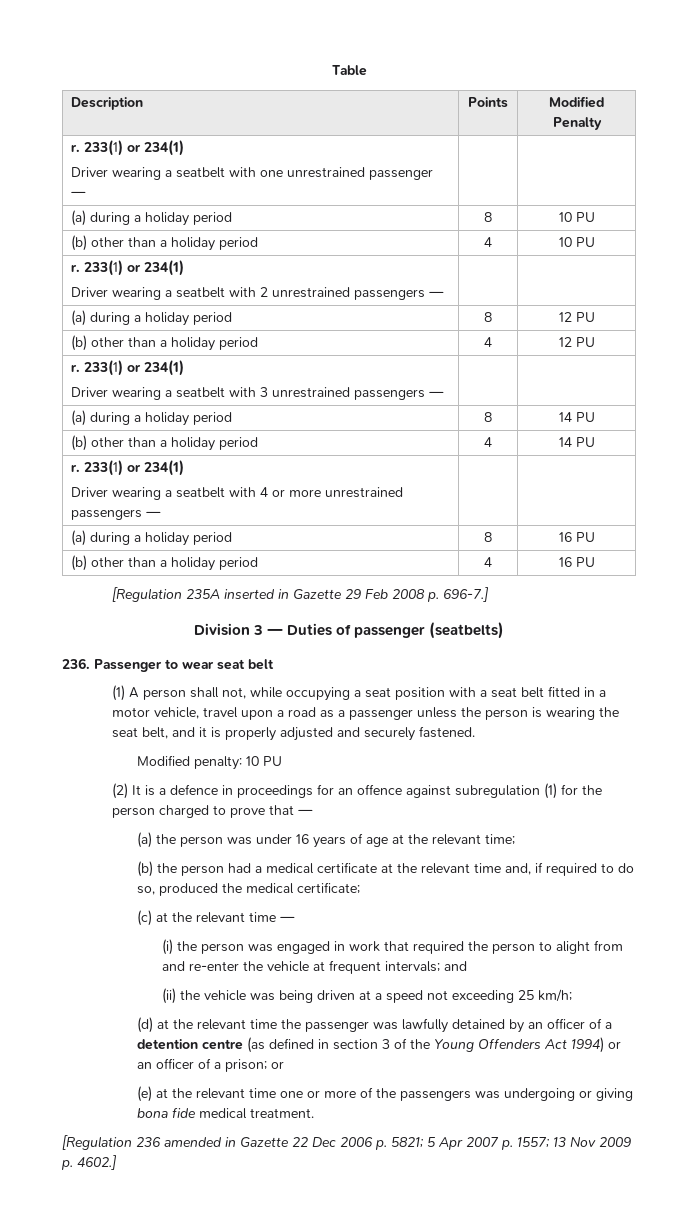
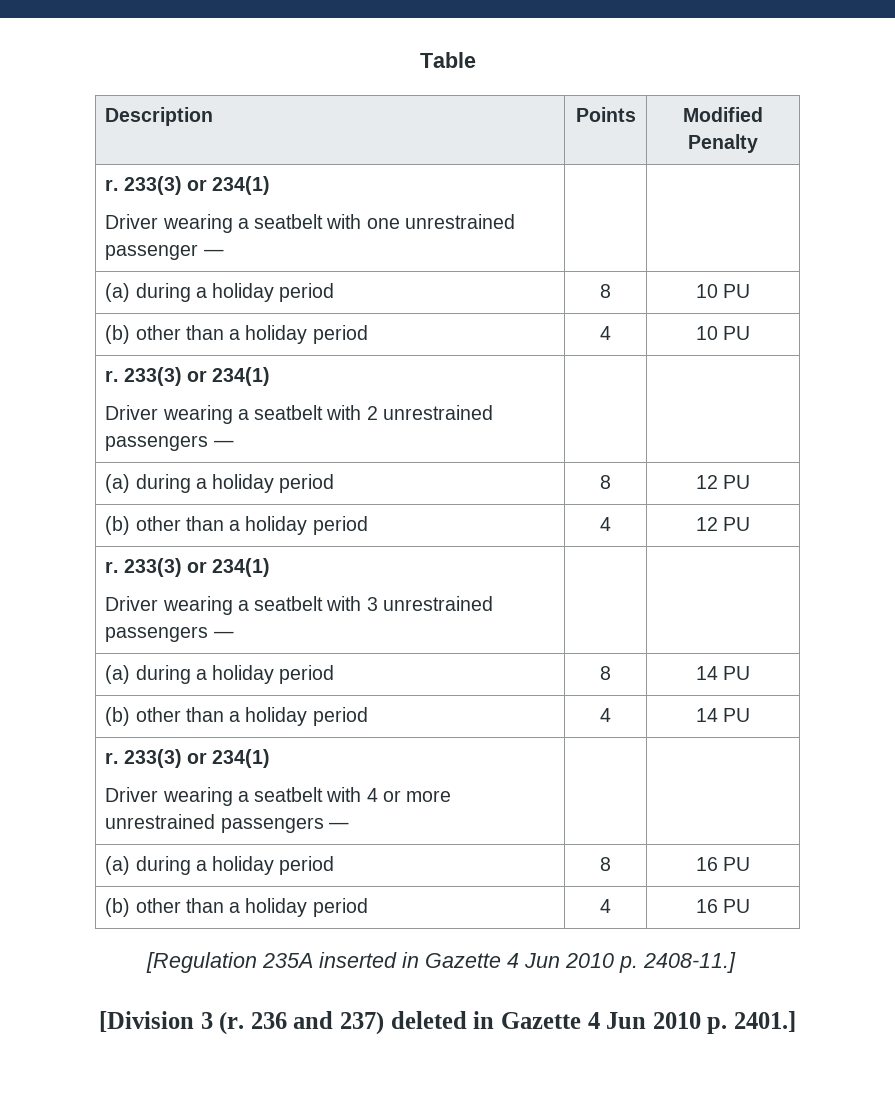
  Description | Points | Modified Penalty
- r. 233(1) or 234(1)
+ r. 233(3) or 234(1)
  (b) other than a holiday period | 4 | 10 PU
- r. 233(1) or 234(1)
+ r. 233(3) or 234(1)
  (b) other than a holiday period | 4 | 12 PU
- r. 233(1) or 234(1)
+ r. 233(3) or 234(1)
  (b) other than a holiday period | 4 | 14 PU
- r. 233(1) or 234(1)
+ r. 233(3) or 234(1)
- [Regulation 235A inserted in Gazette 29 Feb 2008 p. 696-7.]
- Division 3 — Duties of passenger (seatbelts)
- 236. Passenger to wear seat belt
- (1) A person shall not, while occupying a seat position with a seat belt fitted in a motor vehicle, travel upon a road as a passenger unless the person is wearing the seat belt, and it is properly adjusted and securely fastened.
- Modified penalty: 10 PU
- (2) It is a defence in proceedings for an offence against subregulation (1) for the person charged to prove that —
- (a) the person was under 16 years of age at the relevant time;
- (b) the person had a medical certificate at the relevant time and, if required to do so, produced the medical certificate;
- (c) at the relevant time —
- (i) the person was engaged in work that required the person to alight from and re-enter the vehicle at frequent intervals; and
- (ii) the vehicle was being driven at a speed not exceeding 25 km/h;
- (d) at the relevant time the passenger was lawfully detained by an officer of a detention centre (as defined in section 3 of the Young Offenders Act 1994) or an officer of a prison; or
- (e) at the relevant time one or more of the passengers was undergoing or giving bona fide medical treatment.
- [Regulation 236 amended in Gazette 22 Dec 2006 p. 5821; 5 Apr 2007 p. 1557; 13 Nov 2009 p. 4602.]
+ [Regulation 235A inserted in Gazette 4 Jun 2010 p. 2408-11.]
+ [Division 3 (r. 236 and 237) deleted in Gazette 4 Jun 2010 p. 2401.]

